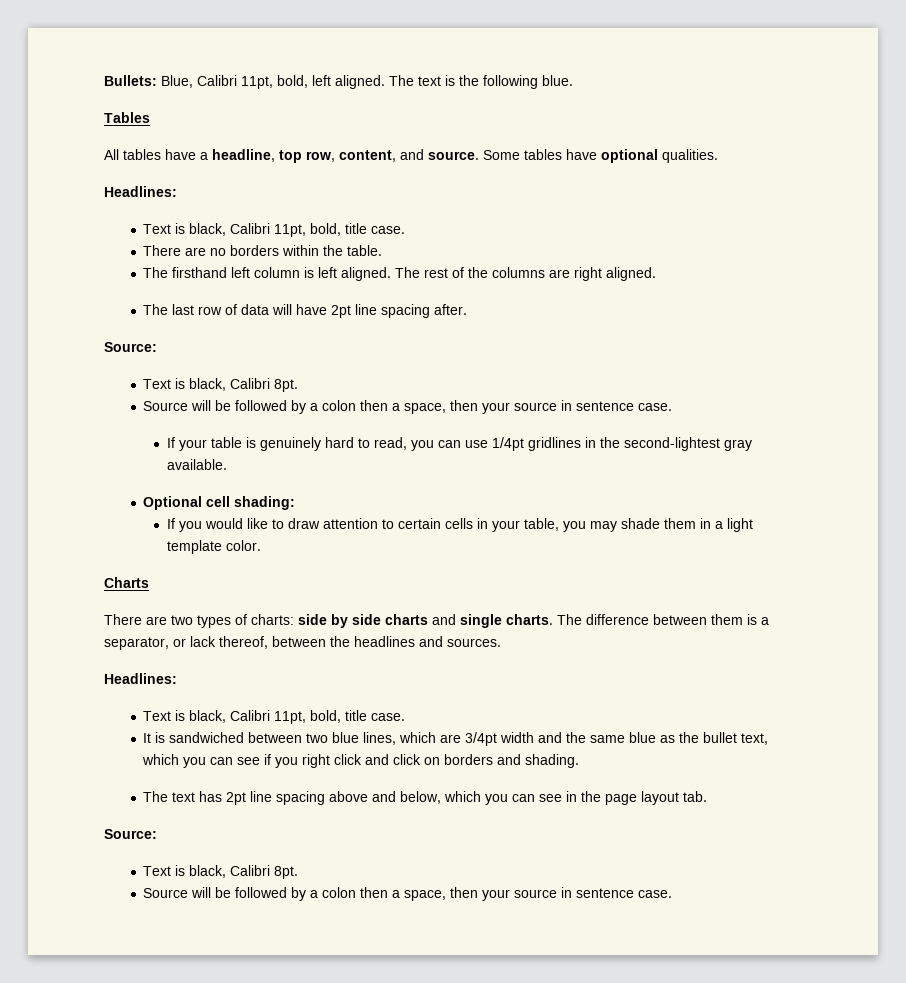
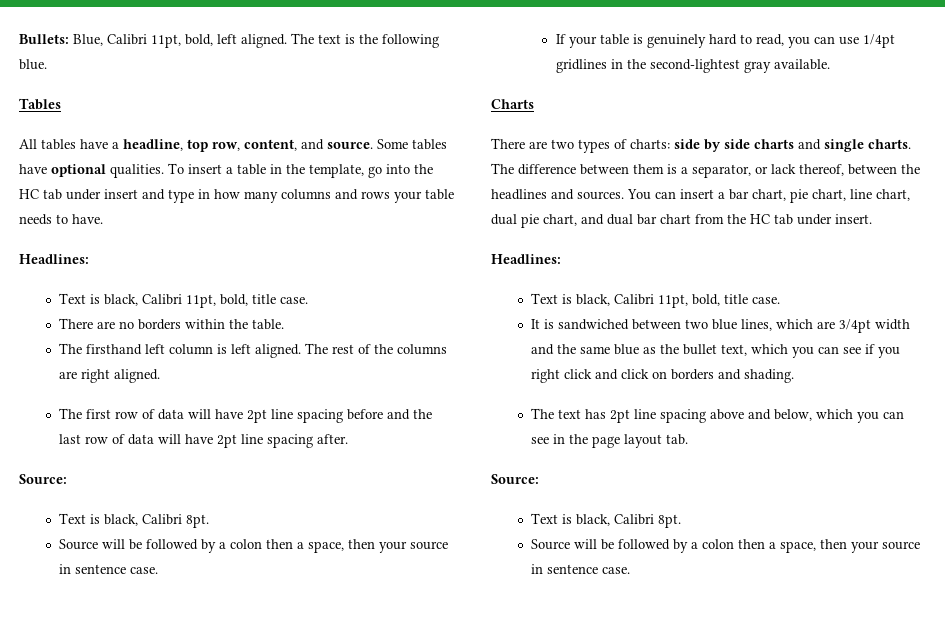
+ To insert a table in the template, go into the HC tab under insert and type in how many columns and rows your table needs to have.
- The last row of data will have 2pt line spacing after.
+ The first row of data will have 2pt line spacing before and the last row of data will have 2pt line spacing after.
- Optional cell shading:
- If you would like to draw attention to certain cells in your table, you may shade them in a light template color.
+ You can insert a bar chart, pie chart, line chart, dual pie chart, and dual bar chart from the HC tab under insert.

